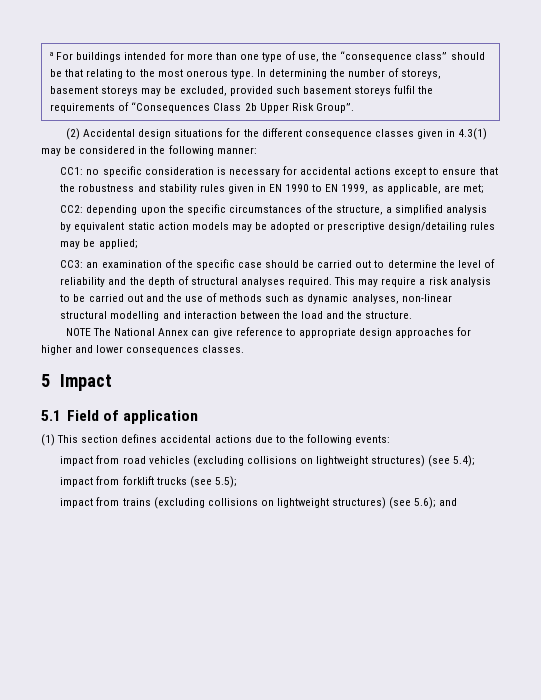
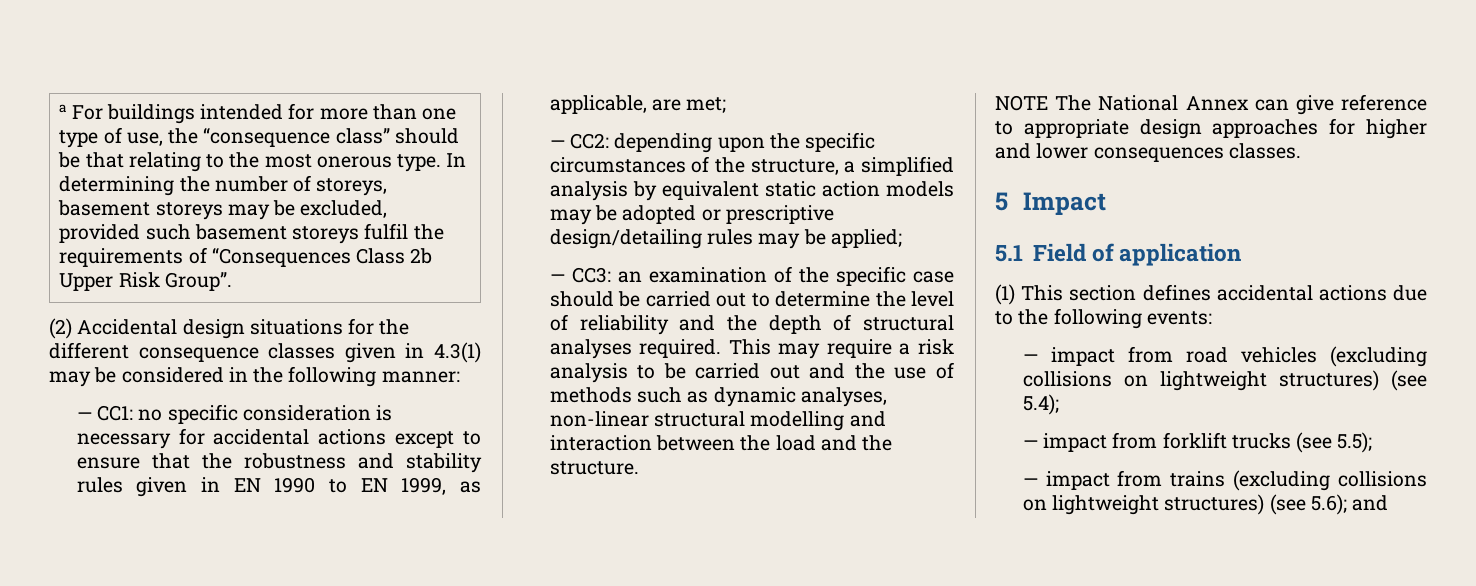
- CC1: no specific consideration is necessary for accidental actions except to ensure that the robustness and stability rules given in EN 1990 to EN 1999, as applicable, are met;
+ — CC1: no specific consideration is necessary for accidental actions except to ensure that the robustness and stability rules given in EN 1990 to EN 1999, as applicable, are met;
- CC2: depending upon the specific circumstances of the structure, a simplified analysis by equivalent static action models may be adopted or prescriptive design/detailing rules may be applied;
+ — CC2: depending upon the specific circumstances of the structure, a simplified analysis by equivalent static action models may be adopted or prescriptive design/detailing rules may be applied;
- CC3: an examination of the specific case should be carried out to determine the level of reliability and the depth of structural analyses required.
+ — CC3: an examination of the specific case should be carried out to determine the level of reliability and the depth of structural analyses required.
- impact from road vehicles (excluding collisions on lightweight structures) (see 5.4);
+ — impact from road vehicles (excluding collisions on lightweight structures) (see 5.4);
- impact from forklift trucks (see 5.5);
+ — impact from forklift trucks (see 5.5);
- impact from trains (excluding collisions on lightweight structures) (see 5.6); and
+ — impact from trains (excluding collisions on lightweight structures) (see 5.6); and

